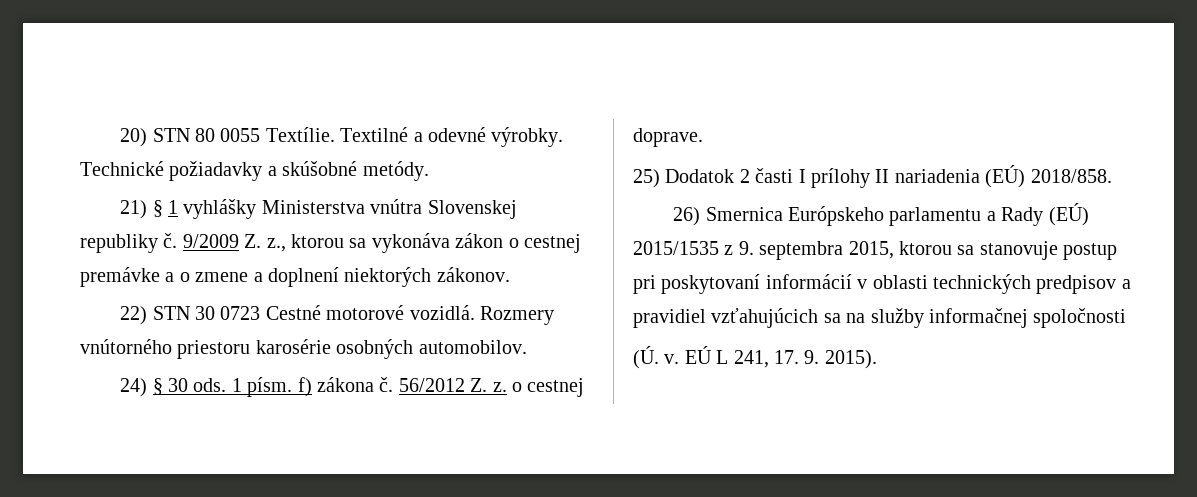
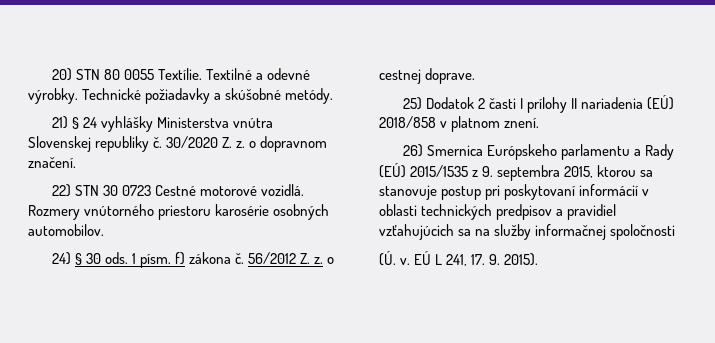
- 21) § 1 vyhlášky Ministerstva vnútra Slovenskej republiky č.
+ 21) § 24 vyhlášky Ministerstva vnútra Slovenskej republiky č.
- 9/2009 Z. z., ktorou sa vykonáva zákon o cestnej premávke a o zmene a doplnení niektorých zákonov.
+ 30/2020 Z. z. o dopravnom značení.
- 25) Dodatok 2 časti I prílohy II nariadenia (EÚ) 2018/858.
+ 25) Dodatok 2 časti I prílohy II nariadenia (EÚ) 2018/858 v platnom znení.

